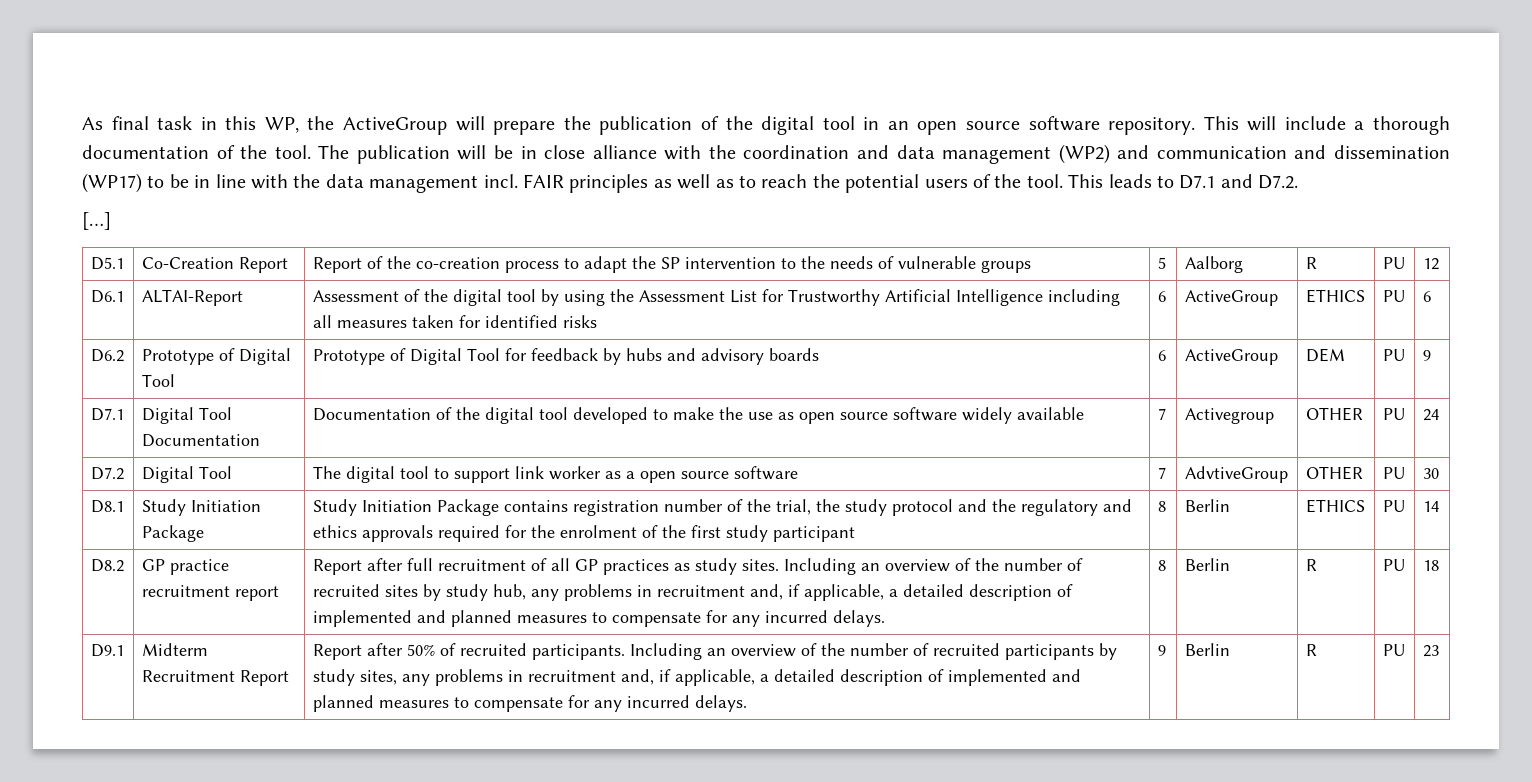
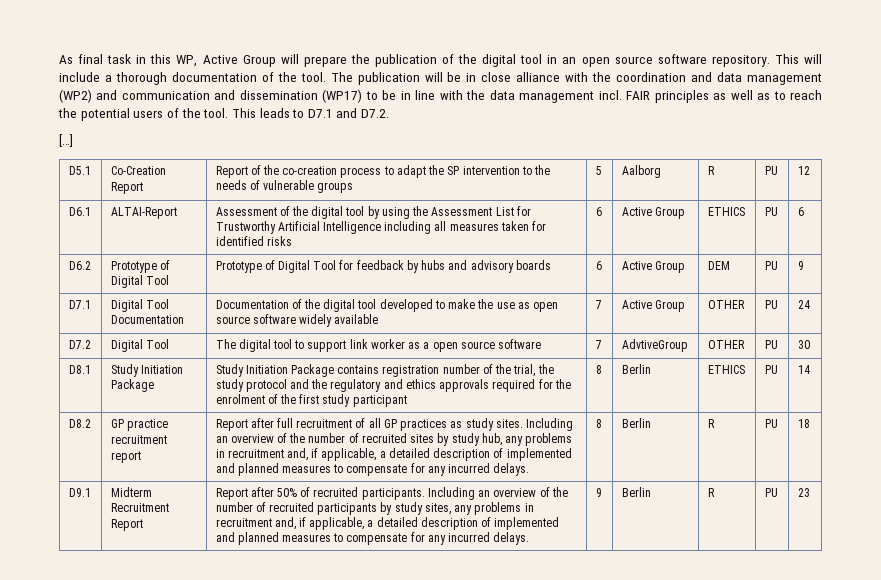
- As final task in this WP, the ActiveGroup will prepare the publication of the digital tool in an open source software repository.
+ As final task in this WP, Active Group will prepare the publication of the digital tool in an open source software repository.
- D6.1 | ALTAI-Report | Assessment of the digital tool by using the Assessment List for Trustworthy Artificial Intelligence including all measures taken for identified risks | 6 | ActiveGroup | ETHICS | PU | 6
+ D6.1 | ALTAI-Report | Assessment of the digital tool by using the Assessment List for Trustworthy Artificial Intelligence including all measures taken for identified risks | 6 | Active Group | ETHICS | PU | 6
- D6.2 | Prototype of Digital Tool | Prototype of Digital Tool for feedback by hubs and advisory boards | 6 | ActiveGroup | DEM | PU | 9
+ D6.2 | Prototype of Digital Tool | Prototype of Digital Tool for feedback by hubs and advisory boards | 6 | Active Group | DEM | PU | 9
- D7.1 | Digital Tool Documentation | Documentation of the digital tool developed to make the use as open source software widely available | 7 | Activegroup | OTHER | PU | 24
+ D7.1 | Digital Tool Documentation | Documentation of the digital tool developed to make the use as open source software widely available | 7 | Active Group | OTHER | PU | 24

